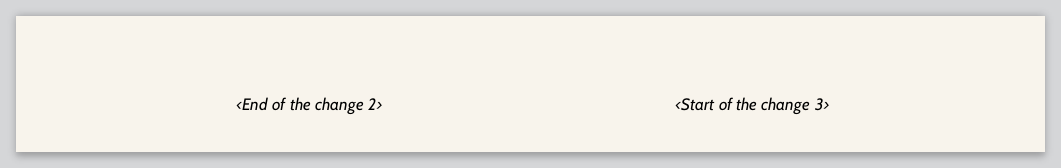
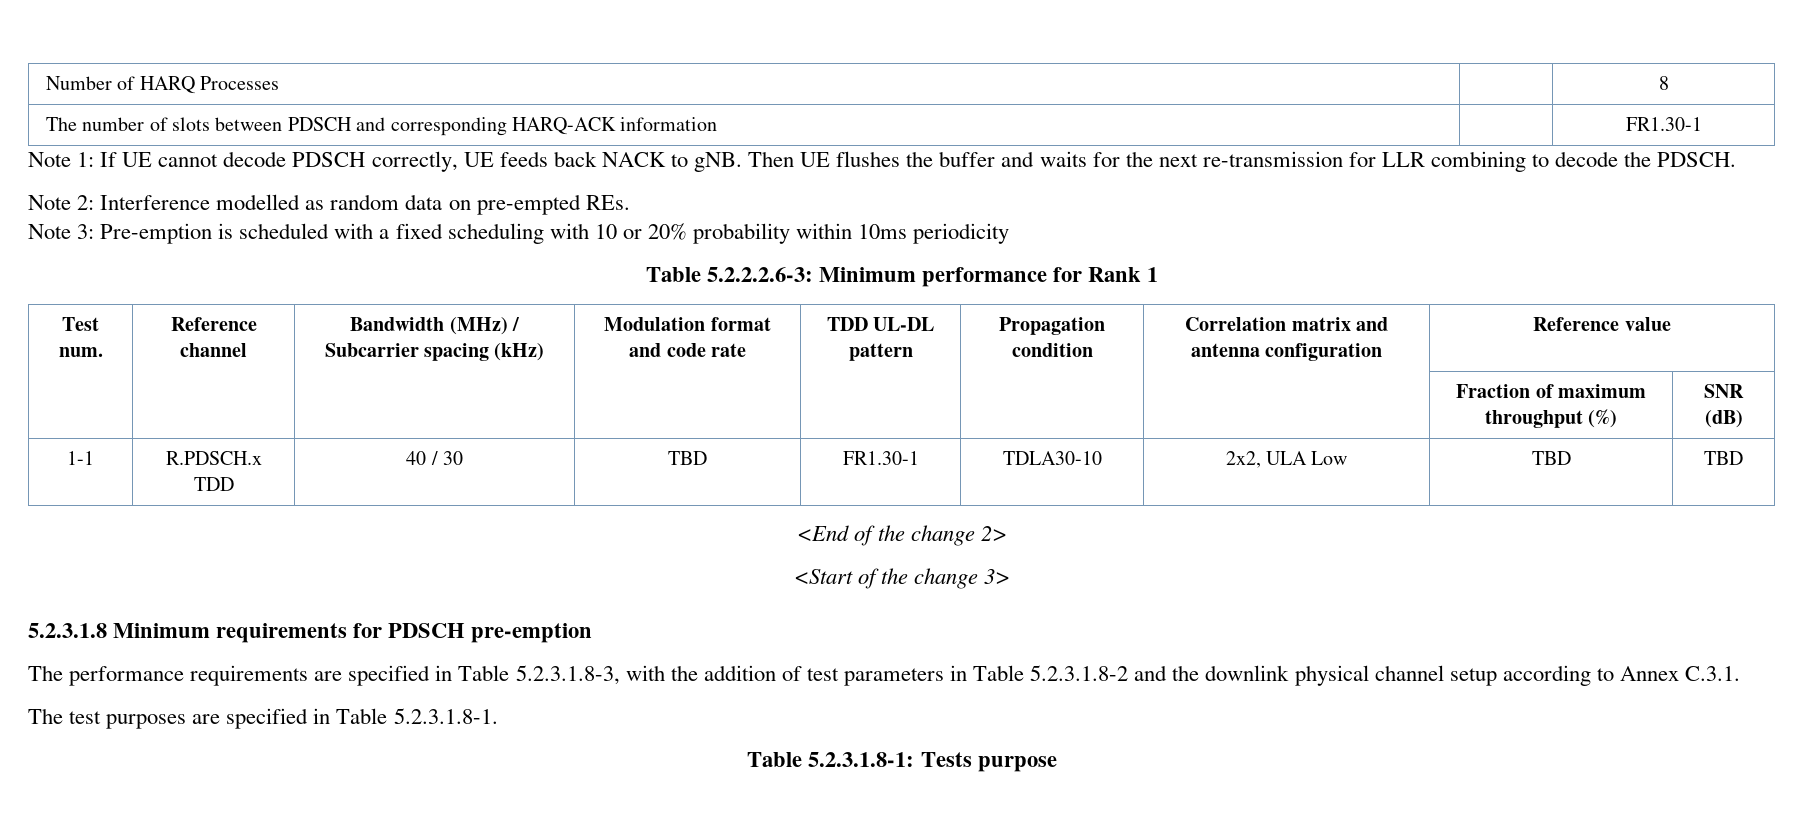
+ Number of HARQ Processes | | 8
+ The number of slots between PDSCH and corresponding HARQ-ACK information | | FR1.30-1
+ Note 1: If UE cannot decode PDSCH correctly, UE feeds back NACK to gNB. Then UE flushes the buffer and waits for the next re-transmission for LLR combining to decode the PDSCH.
+ Note 2: Interference modelled as random data on pre-empted REs.
+ Note 3: Pre-emption is scheduled with a fixed scheduling with 10 or 20% probability within 10ms periodicity
+ Table 5.2.2.2.6-3: Minimum performance for Rank 1
+ Test num. | Reference channel | Bandwidth (MHz) / Subcarrier spacing (kHz) | Modulation format and code rate | TDD UL-DL pattern | Propagation condition | Correlation matrix and antenna configuration | Reference value
+ | | | | | | | Fraction of maximum throughput (%) | SNR (dB)
+ 1-1 | R.PDSCH.x TDD | 40 / 30 | TBD | FR1.30-1 | TDLA30-10 | 2x2, ULA Low | TBD | TBD
+ 5.2.3.1.8 Minimum requirements for PDSCH pre-emption
+ The performance requirements are specified in Table 5.2.3.1.8-3, with the addition of test parameters in Table 5.2.3.1.8-2 and the downlink physical channel setup according to Annex C.3.1.
+ The test purposes are specified in Table 5.2.3.1.8-1.
+ Table 5.2.3.1.8-1: Tests purpose

